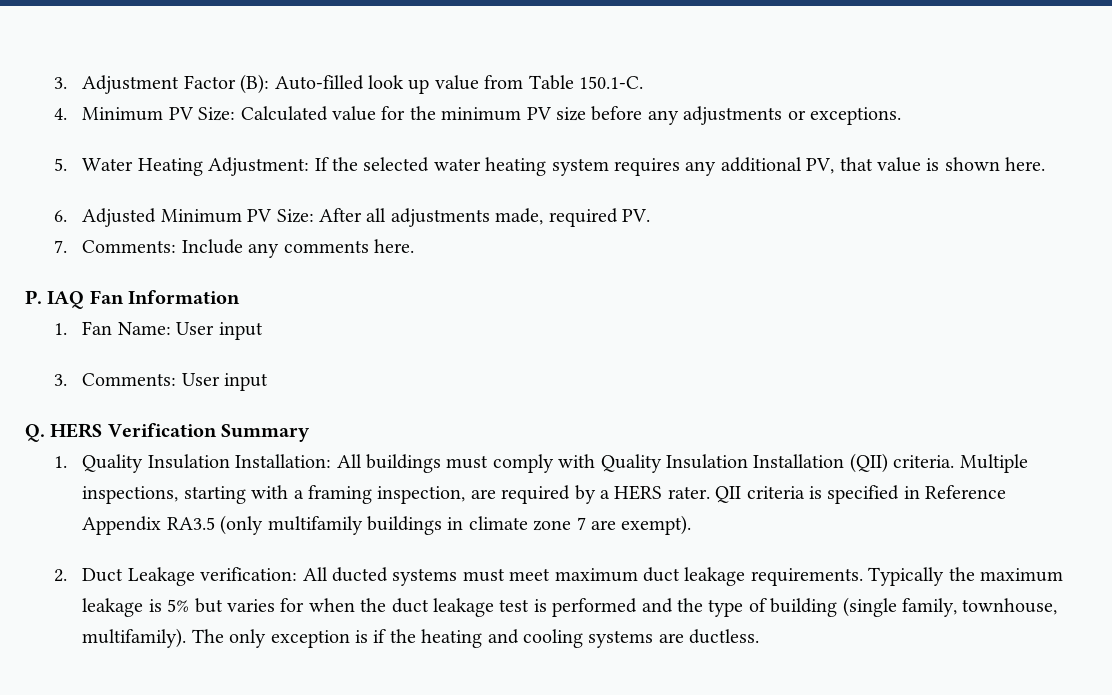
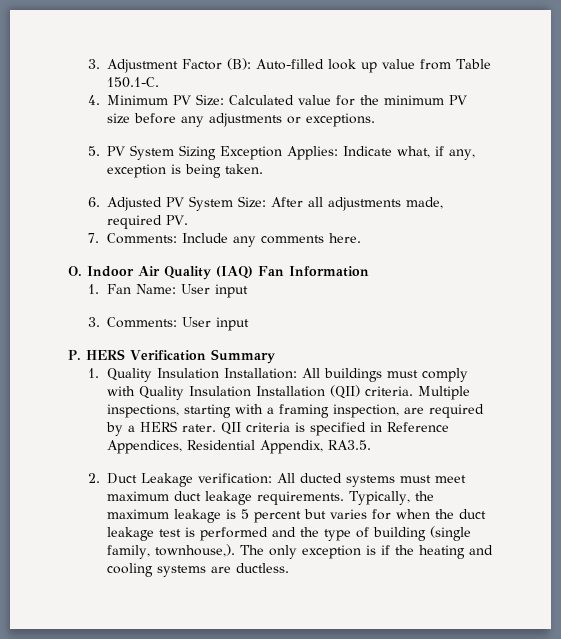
- 5. Water Heating Adjustment: If the selected water heating system requires any additional PV, that value is shown here.
+ 5. PV System Sizing Exception Applies: Indicate what, if any, exception is being taken.
- 6. Adjusted Minimum PV Size: After all adjustments made, required PV.
+ 6. Adjusted PV System Size: After all adjustments made, required PV.
- P. IAQ Fan Information
+ O. Indoor Air Quality (IAQ) Fan Information
- Q. HERS Verification Summary
+ P. HERS Verification Summary
- QII criteria is specified in Reference Appendix RA3.5 (only multifamily buildings in climate zone 7 are exempt).
+ QII criteria is specified in Reference Appendices, Residential Appendix, RA3.5.
- Typically the maximum leakage is 5% but varies for when the duct leakage test is performed and the type of building (single family, townhouse, multifamily).
+ Typically, the maximum leakage is 5 percent but varies for when the duct leakage test is performed and the type of building (single family, townhouse,).

